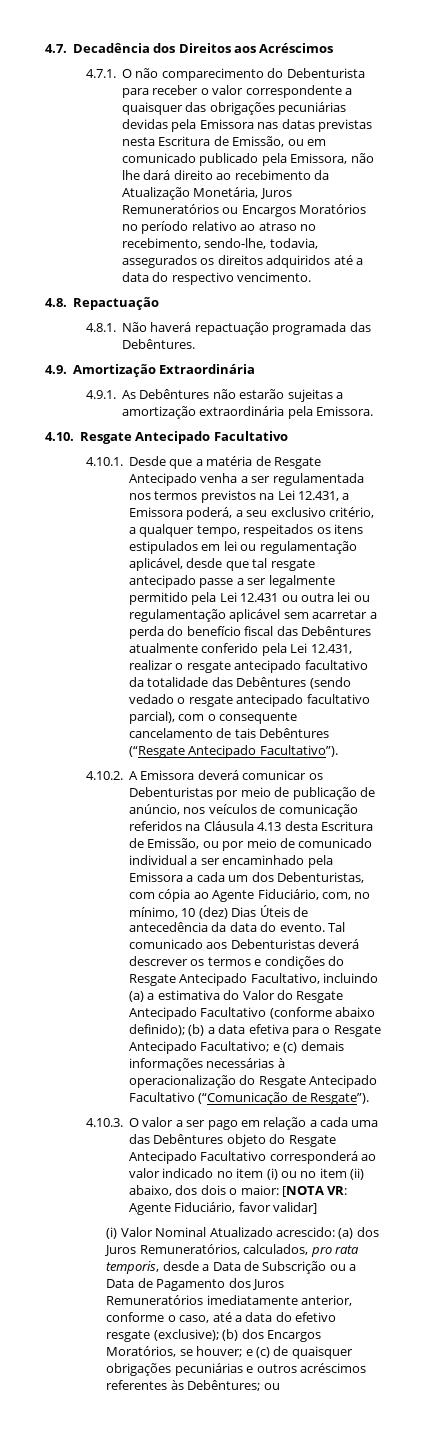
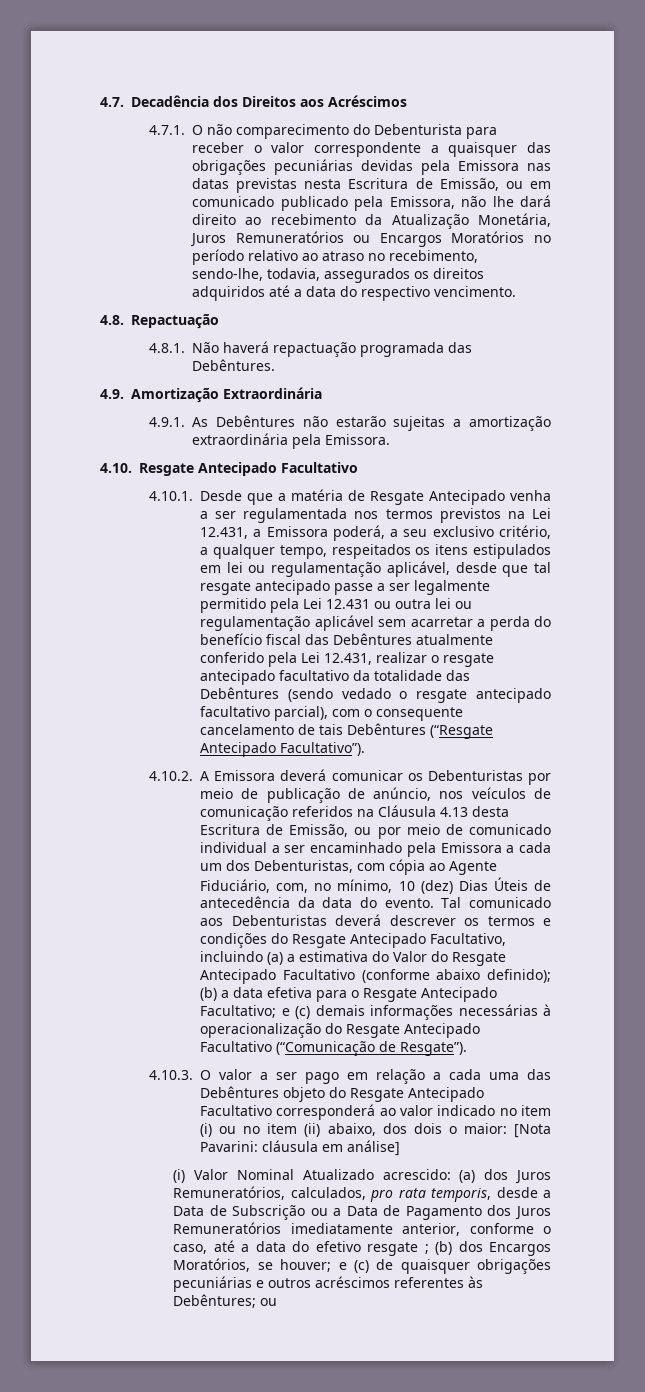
- 4.10.3. O valor a ser pago em relação a cada uma das Debêntures objeto do Resgate Antecipado Facultativo corresponderá ao valor indicado no item (i) ou no item (ii) abaixo, dos dois o maior: [NOTA VR: Agente Fiduciário, favor validar]
+ 4.10.3. O valor a ser pago em relação a cada uma das Debêntures objeto do Resgate Antecipado Facultativo corresponderá ao valor indicado no item (i) ou no item (ii) abaixo, dos dois o maior: [Nota Pavarini: cláusula em análise]
- (i) Valor Nominal Atualizado acrescido: (a) dos Juros Remuneratórios, calculados, pro rata temporis, desde a Data de Subscrição ou a Data de Pagamento dos Juros Remuneratórios imediatamente anterior, conforme o caso, até a data do efetivo resgate (exclusive); (b) dos Encargos Moratórios, se houver; e (c) de quaisquer obrigações pecuniárias e outros acréscimos referentes às Debêntures; ou
+ (i) Valor Nominal Atualizado acrescido: (a) dos Juros Remuneratórios, calculados, pro rata temporis, desde a Data de Subscrição ou a Data de Pagamento dos Juros Remuneratórios imediatamente anterior, conforme o caso, até a data do efetivo resgate ; (b) dos Encargos Moratórios, se houver; e (c) de quaisquer obrigações pecuniárias e outros acréscimos referentes às Debêntures; ou

